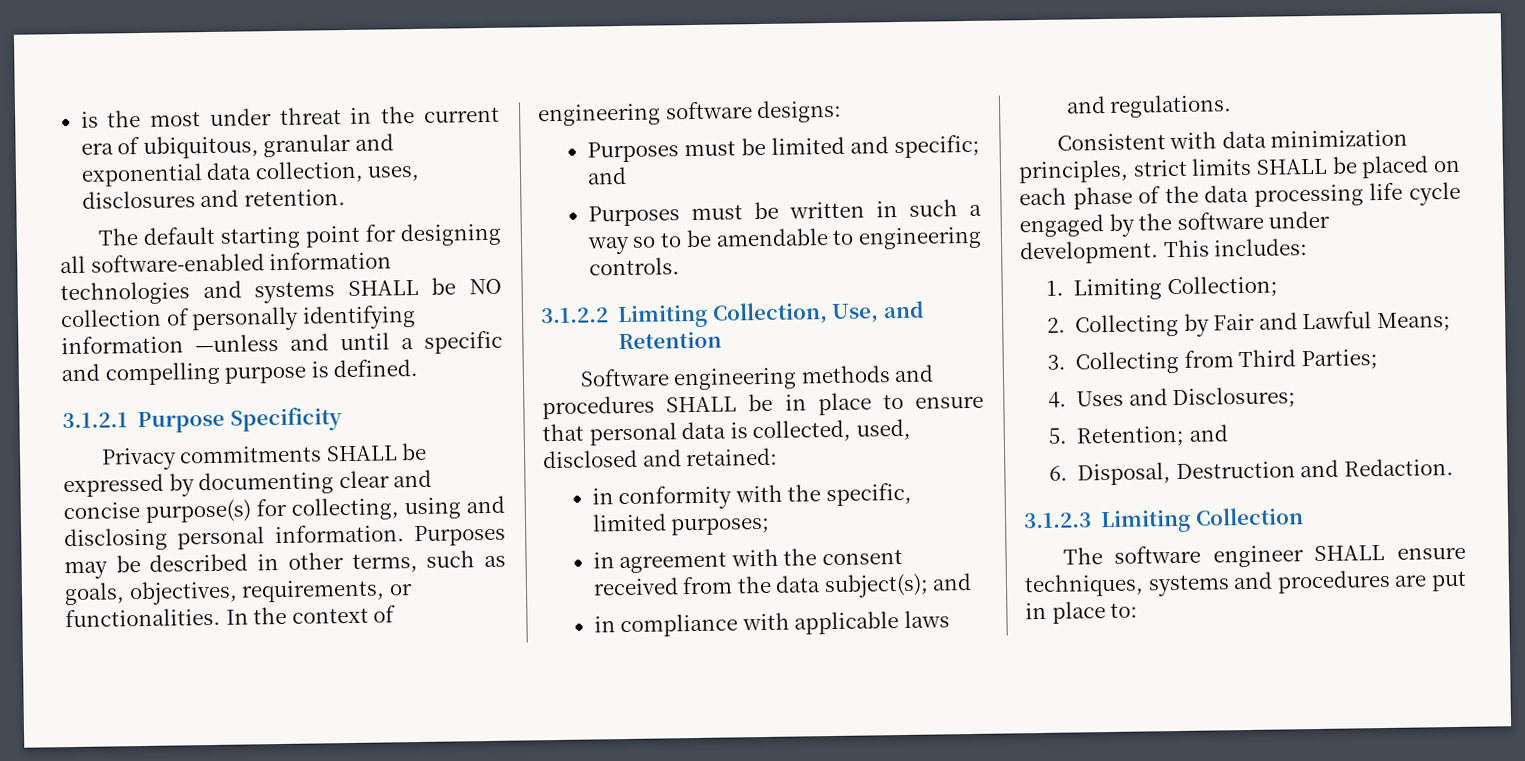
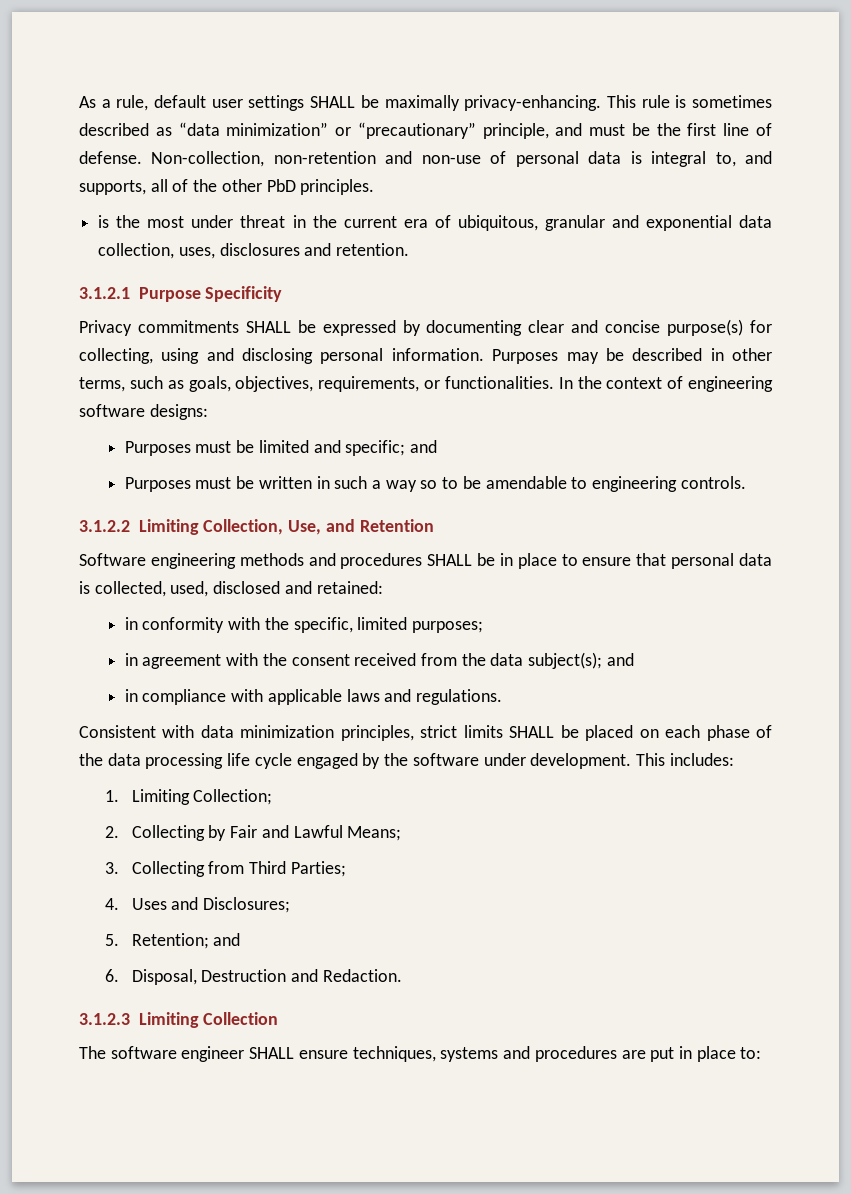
+ As a rule, default user settings SHALL be maximally privacy-enhancing. This rule is sometimes described as “data minimization” or “precautionary” principle, and must be the first line of defense. Non-collection, non-retention and non-use of personal data is integral to, and supports, all of the other PbD principles.
- The default starting point for designing all software-enabled information technologies and systems SHALL be NO collection of personally identifying information —unless and until a specific and compelling purpose is defined.

